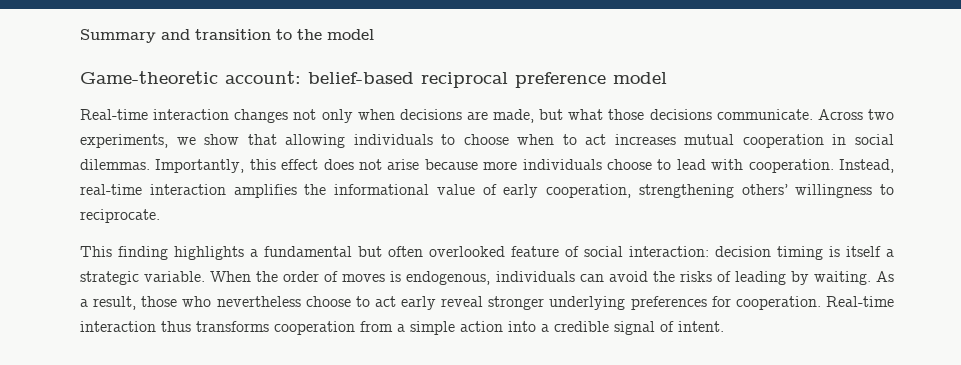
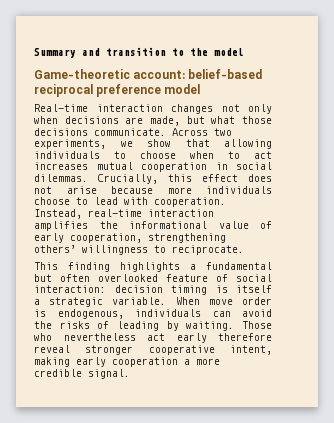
- Importantly, this effect does not arise because more individuals choose to lead with cooperation.
+ Crucially, this effect does not arise because more individuals choose to lead with cooperation.
- When the order of moves is endogenous, individuals can avoid the risks of leading by waiting.
+ When move order is endogenous, individuals can avoid the risks of leading by waiting.
- As a result, those who nevertheless choose to act early reveal stronger underlying preferences for cooperation. Real-time interaction thus transforms cooperation from a simple action into a credible signal of intent.
+ Those who nevertheless act early therefore reveal stronger cooperative intent, making early cooperation a more credible signal.

